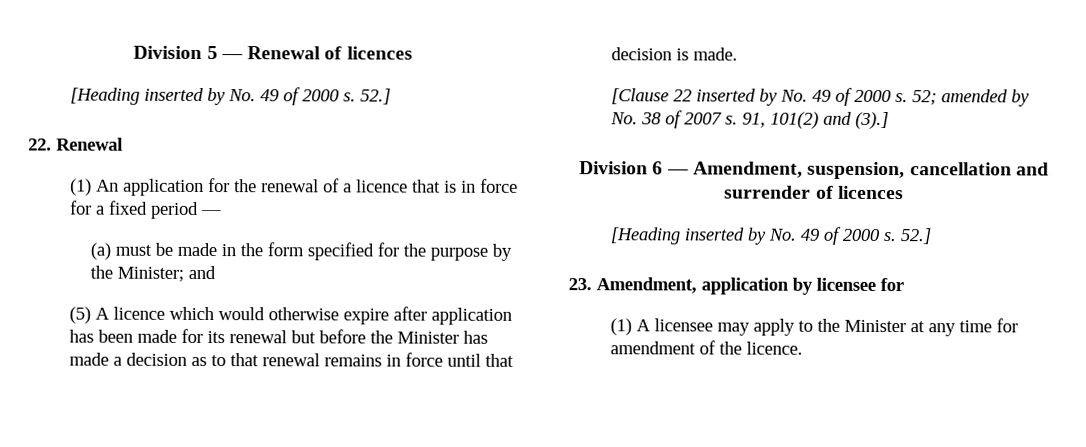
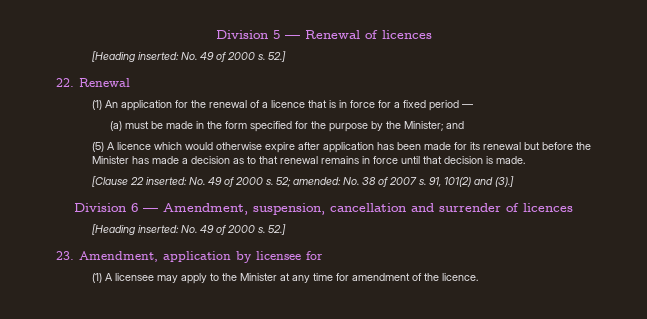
  Division 5 — Renewal of licences
- [Heading inserted by No. 49 of 2000 s.
+ [Heading inserted: No. 49 of 2000 s.
- [Clause 22 inserted by No. 49 of 2000 s.
+ [Clause 22 inserted: No. 49 of 2000 s.
- 52; amended by No. 38 of 2007 s.
+ 52; amended: No. 38 of 2007 s.
  Division 6 — Amendment, suspension, cancellation and surrender of licences
- [Heading inserted by No. 49 of 2000 s.
+ [Heading inserted: No. 49 of 2000 s.

